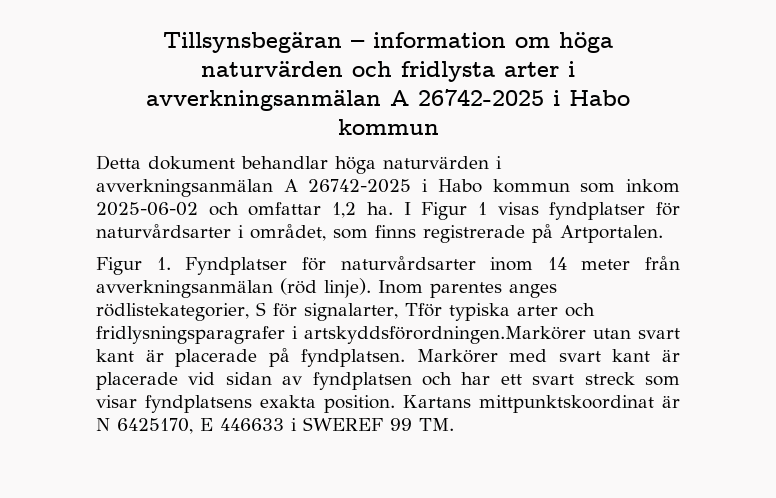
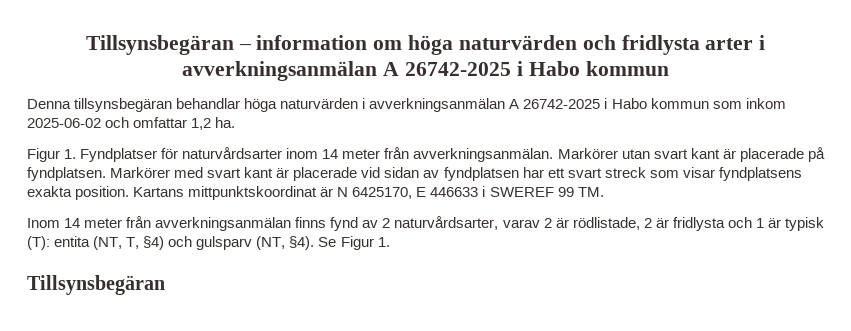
- Detta dokument behandlar höga naturvärden i avverkningsanmälan A 26742-2025 i Habo kommun som inkom 2025-06-02 och omfattar 1,2 ha. I Figur 1 visas fyndplatser för naturvårdsarter i området, som finns registrerade på Artportalen.
+ Denna tillsynsbegäran behandlar höga naturvärden i avverkningsanmälan A 26742-2025 i Habo kommun som inkom 2025-06-02 och omfattar 1,2 ha.
- Figur 1. Fyndplatser för naturvårdsarter inom 14 meter från avverkningsanmälan (röd linje). Inom parentes anges rödlistekategorier, S för signalarter, Tför typiska arter och fridlysningsparagrafer i artskyddsförordningen.Markörer utan svart kant är placerade på fyndplatsen.
+ Figur 1. Fyndplatser för naturvårdsarter inom 14 meter från avverkningsanmälan. Markörer utan svart kant är placerade på fyndplatsen.
- Markörer med svart kant är placerade vid sidan av fyndplatsen och har ett svart streck som visar fyndplatsens exakta position.
+ Markörer med svart kant är placerade vid sidan av fyndplatsen har ett svart streck som visar fyndplatsens exakta position.
+ Inom 14 meter från avverkningsanmälan finns fynd av 2 naturvårdsarter, varav 2 är rödlistade, 2 är fridlysta och 1 är typisk (T): entita (NT, T, §4) och gulsparv (NT, §4). Se Figur 1.
+ Tillsynsbegäran

